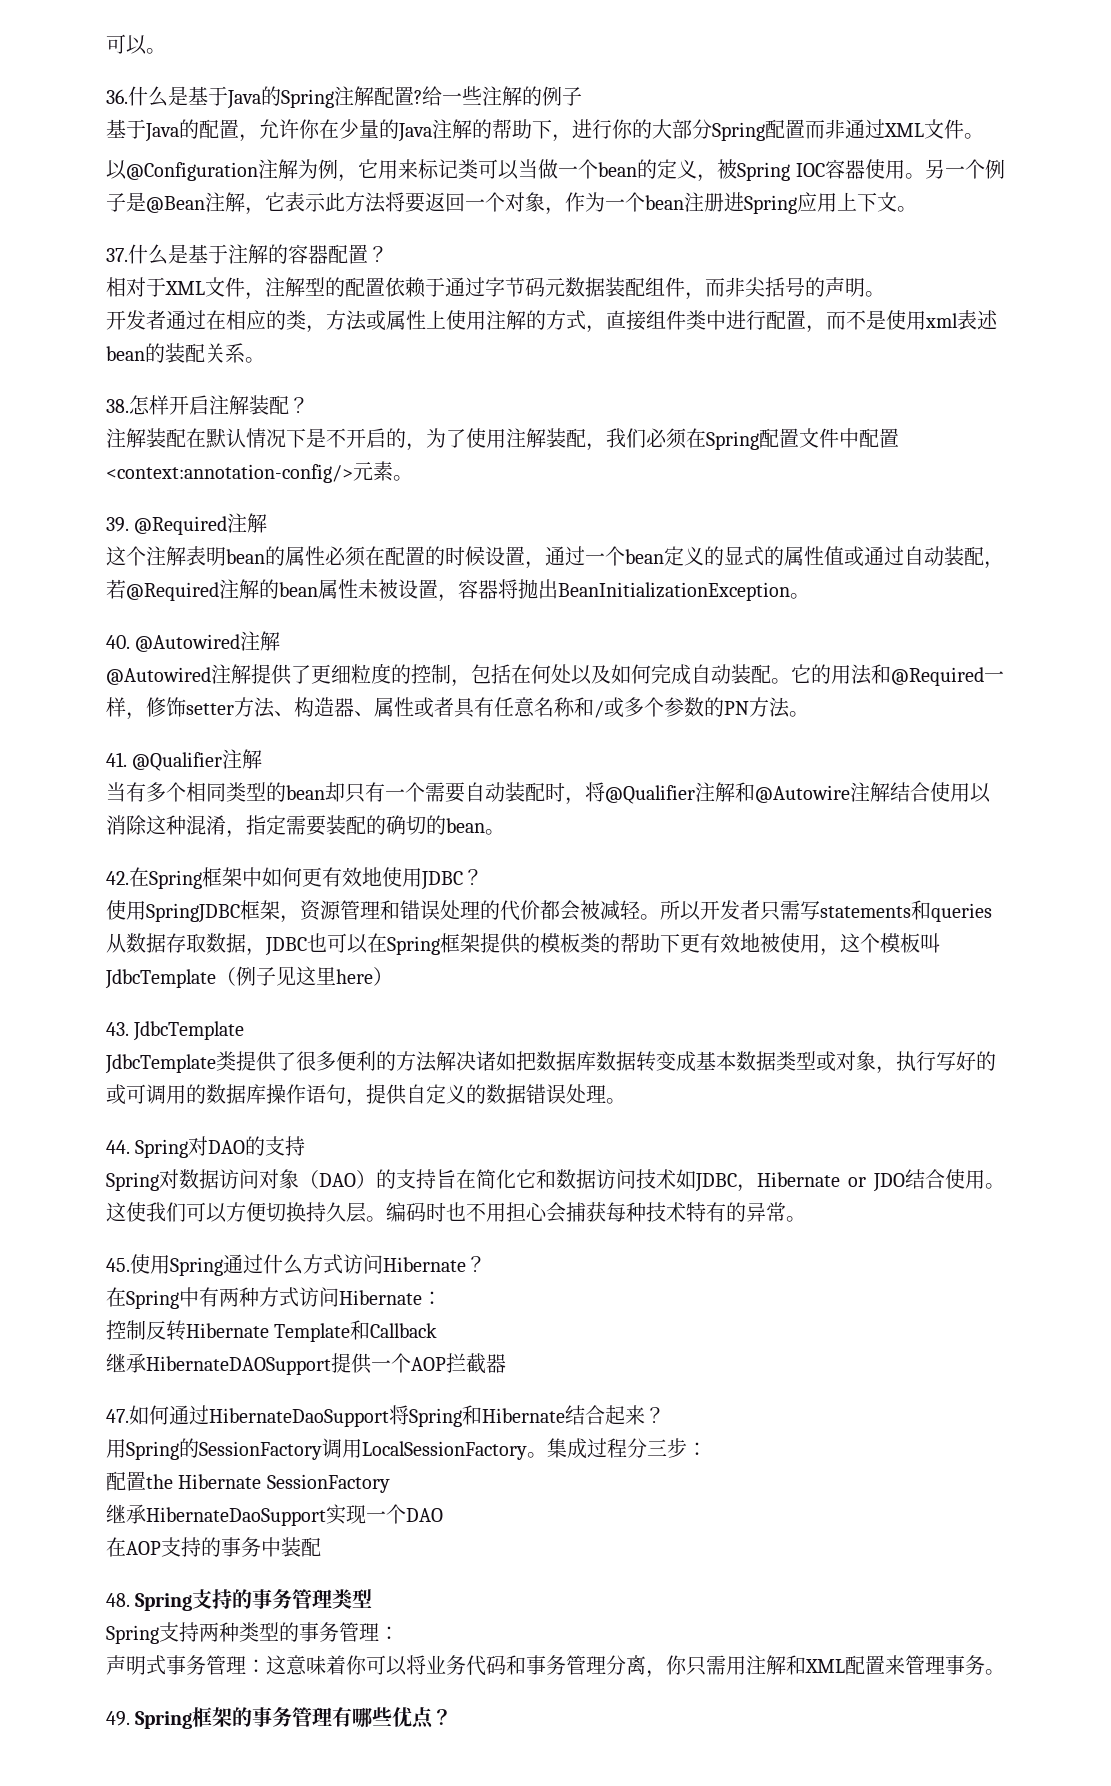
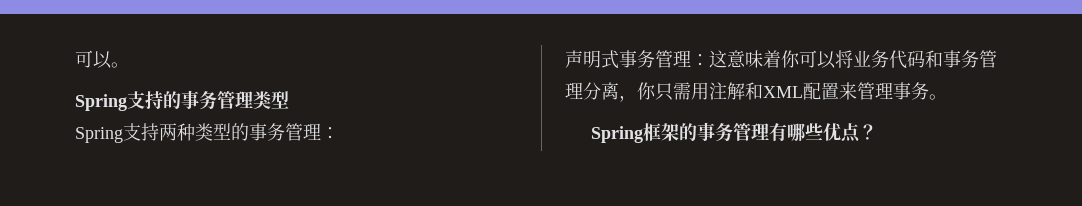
- 36.什么是基于Java的Spring注解配置?给一些注解的例子
- 基于Java的配置，允许你在少量的Java注解的帮助下，进行你的大部分Spring配置而非通过XML文件。
- 以@Configuration注解为例，它用来标记类可以当做一个bean的定义，被Spring IOC容器使用。另一个例子是@Bean注解，它表示此方法将要返回一个对象，作为一个bean注册进Spring应用上下文。
- 37.什么是基于注解的容器配置？
- 相对于XML文件，注解型的配置依赖于通过字节码元数据装配组件，而非尖括号的声明。
- 开发者通过在相应的类，方法或属性上使用注解的方式，直接组件类中进行配置，而不是使用xml表述bean的装配关系。
- 38.怎样开启注解装配？
- 注解装配在默认情况下是不开启的，为了使用注解装配，我们必须在Spring配置文件中配置<context:annotation-config/>元素。
- 39. @Required注解
- 这个注解表明bean的属性必须在配置的时候设置，通过一个bean定义的显式的属性值或通过自动装配，若@Required注解的bean属性未被设置，容器将抛出BeanInitializationException。
- 40. @Autowired注解
- @Autowired注解提供了更细粒度的控制，包括在何处以及如何完成自动装配。它的用法和@Required一样，修饰setter方法、构造器、属性或者具有任意名称和/或多个参数的PN方法。
- 41. @Qualifier注解
- 当有多个相同类型的bean却只有一个需要自动装配时，将@Qualifier注解和@Autowire注解结合使用以消除这种混淆，指定需要装配的确切的bean。
- 42.在Spring框架中如何更有效地使用JDBC？
- 使用SpringJDBC框架，资源管理和错误处理的代价都会被减轻。所以开发者只需写statements和queries从数据存取数据，JDBC也可以在Spring框架提供的模板类的帮助下更有效地被使用，这个模板叫JdbcTemplate（例子见这里here）
- 43. JdbcTemplate
- JdbcTemplate类提供了很多便利的方法解决诸如把数据库数据转变成基本数据类型或对象，执行写好的或可调用的数据库操作语句，提供自定义的数据错误处理。
- 44. Spring对DAO的支持
- Spring对数据访问对象（DAO）的支持旨在简化它和数据访问技术如JDBC，Hibernate or JDO结合使用。这使我们可以方便切换持久层。编码时也不用担心会捕获每种技术特有的异常。
- 45.使用Spring通过什么方式访问Hibernate？
- 在Spring中有两种方式访问Hibernate：
- 控制反转Hibernate Template和Callback
- 继承HibernateDAOSupport提供一个AOP拦截器
- 47.如何通过HibernateDaoSupport将Spring和Hibernate结合起来？
- 用Spring的SessionFactory调用LocalSessionFactory。集成过程分三步：
- 配置the Hibernate SessionFactory
- 继承HibernateDaoSupport实现一个DAO
- 在AOP支持的事务中装配
- 48. Spring支持的事务管理类型
+ Spring支持的事务管理类型
- 49. Spring框架的事务管理有哪些优点？
+ Spring框架的事务管理有哪些优点？

